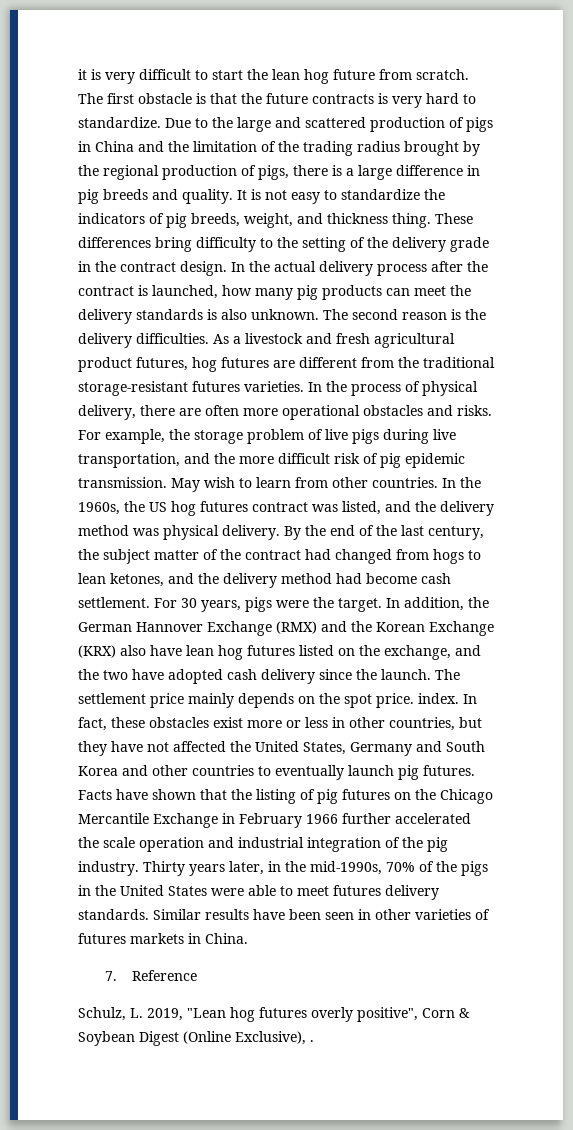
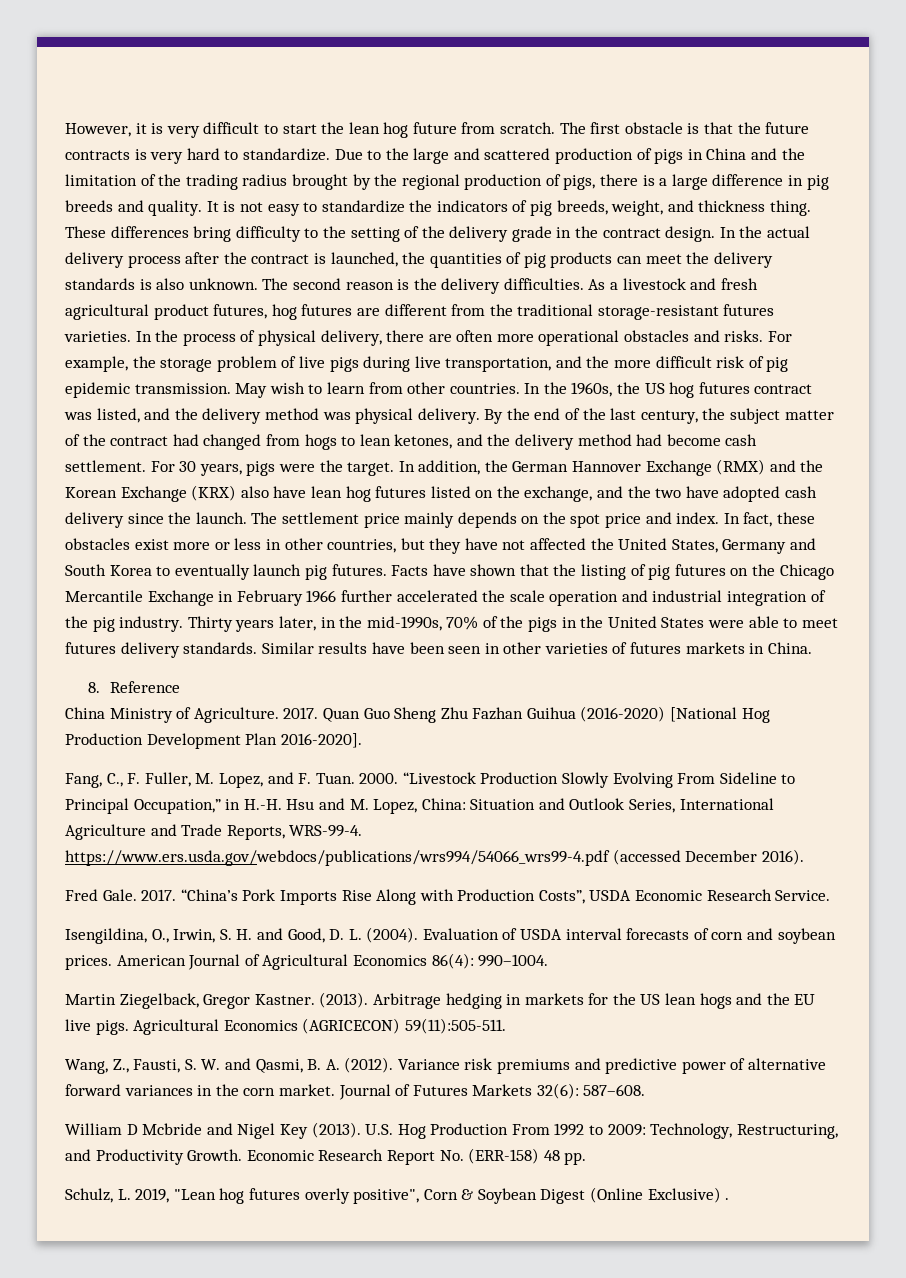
- it is very difficult to start the lean hog future from scratch.
+ However, it is very difficult to start the lean hog future from scratch.
- In the actual delivery process after the contract is launched, how many pig products can meet the delivery standards is also unknown.
+ In the actual delivery process after the contract is launched, the quantities of pig products can meet the delivery standards is also unknown.
- The settlement price mainly depends on the spot price. index.
+ The settlement price mainly depends on the spot price and index.
- In fact, these obstacles exist more or less in other countries, but they have not affected the United States, Germany and South Korea and other countries to eventually launch pig futures.
+ In fact, these obstacles exist more or less in other countries, but they have not affected the United States, Germany and South Korea to eventually launch pig futures.
- 7. Reference
+ 8. Reference
+ China Ministry of Agriculture. 2017. Quan Guo Sheng Zhu Fazhan Guihua (2016-2020) [National Hog Production Development Plan 2016-2020].
+ Fang, C., F. Fuller, M. Lopez, and F. Tuan. 2000. “Livestock Production Slowly Evolving From Sideline to Principal Occupation,” in H.-H. Hsu and M. Lopez, China: Situation and Outlook Series, International Agriculture and Trade Reports, WRS-99-4. https://www.ers.usda.gov/webdocs/publications/wrs994/54066_wrs99-4.pdf (accessed December 2016).
+ Fred Gale. 2017. “China’s Pork Imports Rise Along with Production Costs”, USDA Economic Research Service.
+ Isengildina, O., Irwin, S. H. and Good, D. L. (2004). Evaluation of USDA interval forecasts of corn and soybean prices. American Journal of Agricultural Economics 86(4): 990–1004.
+ Martin Ziegelback, Gregor Kastner. (2013). Arbitrage hedging in markets for the US lean hogs and the EU live pigs. Agricultural Economics (AGRICECON) 59(11):505-511.
+ Wang, Z., Fausti, S. W. and Qasmi, B. A. (2012). Variance risk premiums and predictive power of alternative forward variances in the corn market. Journal of Futures Markets 32(6): 587–608.
+ William D Mcbride and Nigel Key (2013). U.S. Hog Production From 1992 to 2009: Technology, Restructuring, and Productivity Growth. Economic Research Report No. (ERR-158) 48 pp.
- Schulz, L. 2019, "Lean hog futures overly positive", Corn & Soybean Digest (Online Exclusive), .
+ Schulz, L. 2019, "Lean hog futures overly positive", Corn & Soybean Digest (Online Exclusive) .

